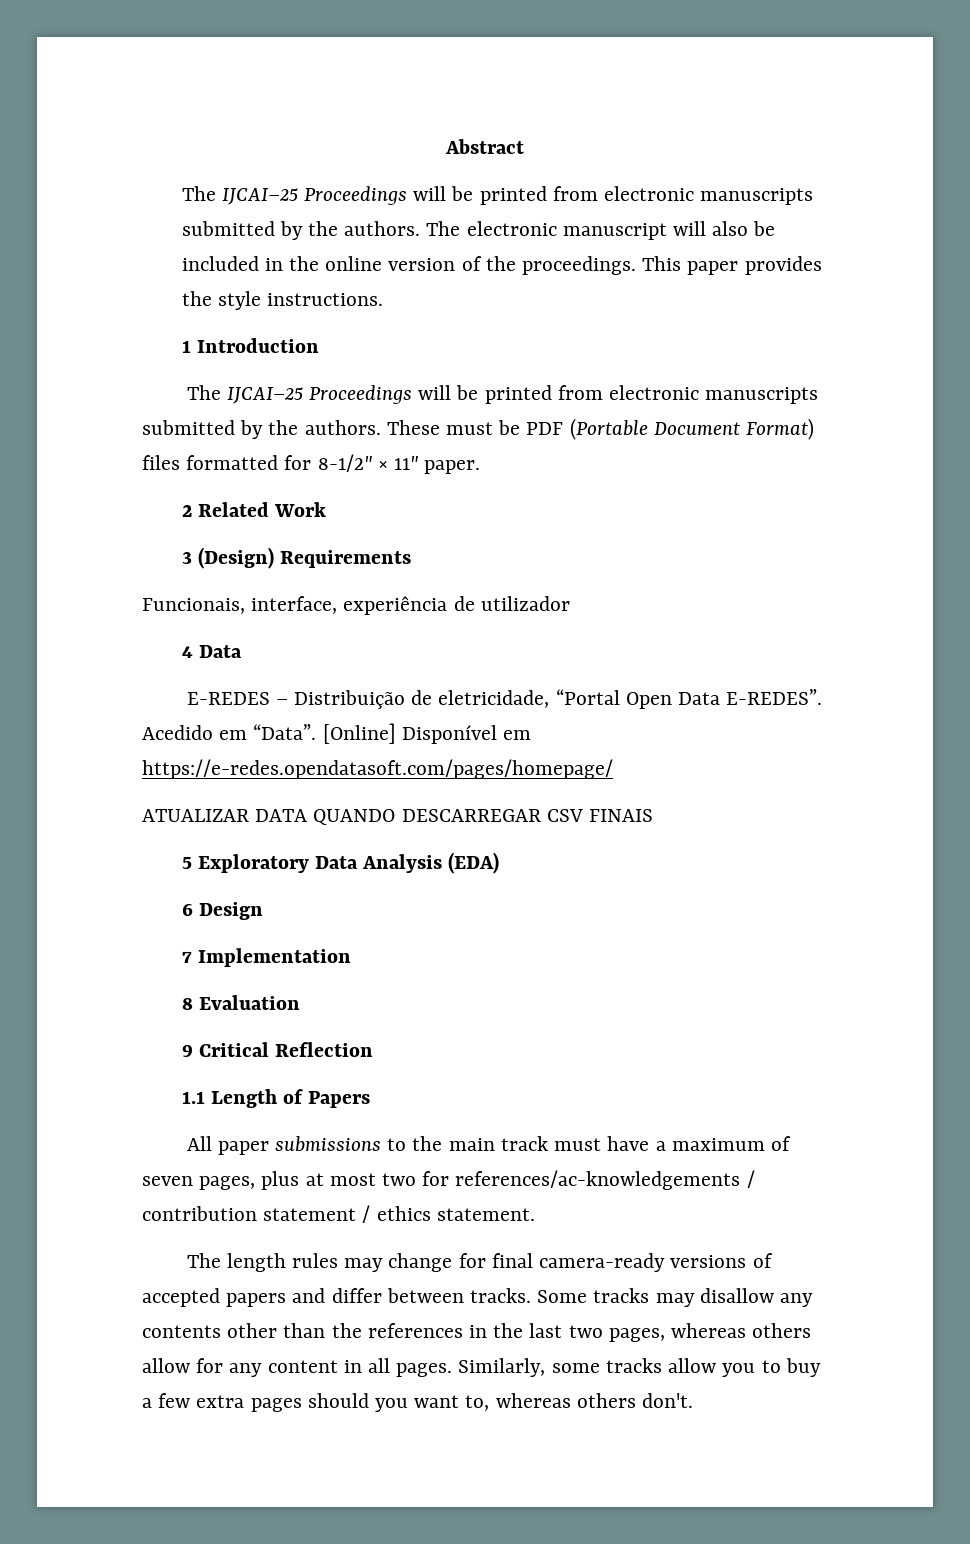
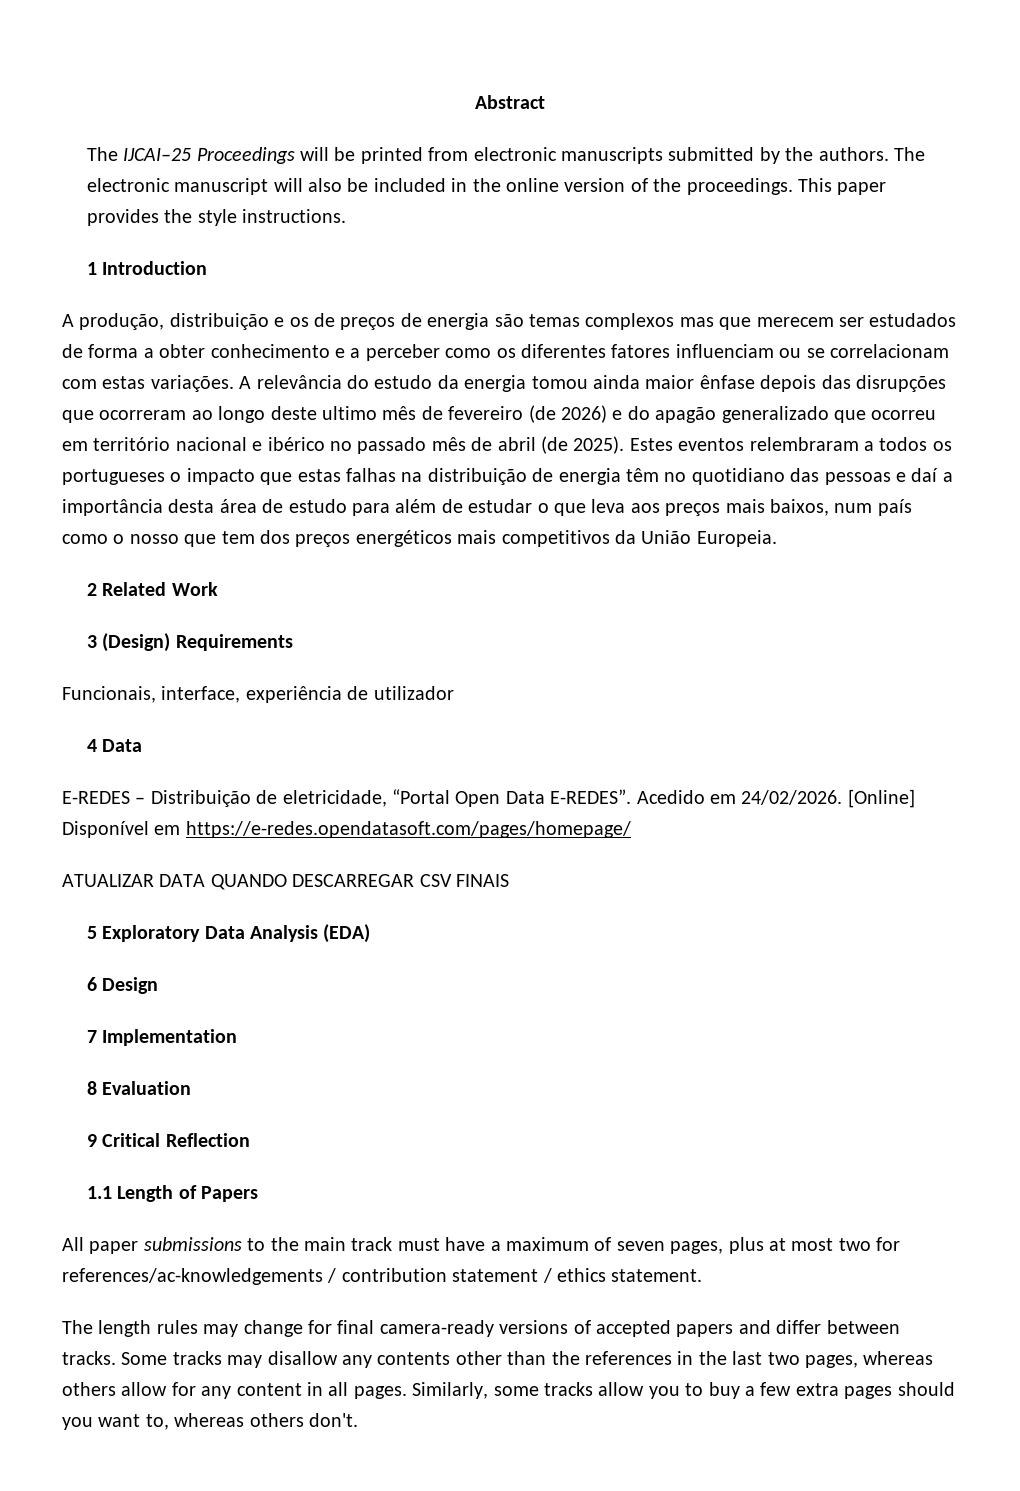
- The IJCAI–25 Proceedings will be printed from electronic manuscripts submitted by the authors. These must be PDF (Portable Document Format) files formatted for 8-1/2" × 11" paper.
+ A produção, distribuição e os de preços de energia são temas complexos mas que merecem ser estudados de forma a obter conhecimento e a perceber como os diferentes fatores influenciam ou se correlacionam com estas variações. A relevância do estudo da energia tomou ainda maior ênfase depois das disrupções que ocorreram ao longo deste ultimo mês de fevereiro (de 2026) e do apagão generalizado que ocorreu em território nacional e ibérico no passado mês de abril (de 2025). Estes eventos relembraram a todos os portugueses o impacto que estas falhas na distribuição de energia têm no quotidiano das pessoas e daí a importância desta área de estudo para além de estudar o que leva aos preços mais baixos, num país como o nosso que tem dos preços energéticos mais competitivos da União Europeia.
- Acedido em “Data”.
+ Acedido em 24/02/2026.

